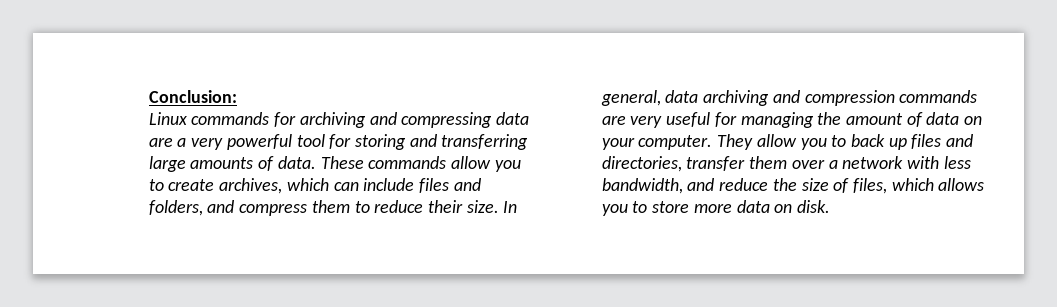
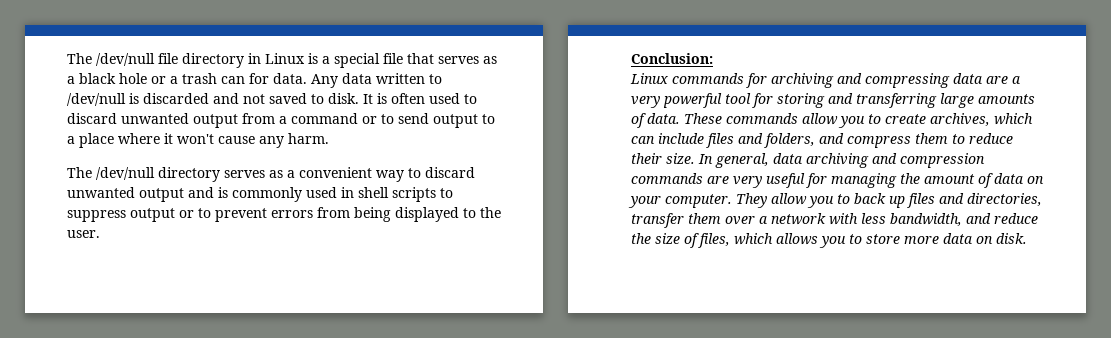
+ The /dev/null file directory in Linux is a special file that serves as a black hole or a trash can for data. Any data written to /dev/null is discarded and not saved to disk. It is often used to discard unwanted output from a command or to send output to a place where it won't cause any harm.
+ The /dev/null directory serves as a convenient way to discard unwanted output and is commonly used in shell scripts to suppress output or to prevent errors from being displayed to the user.

